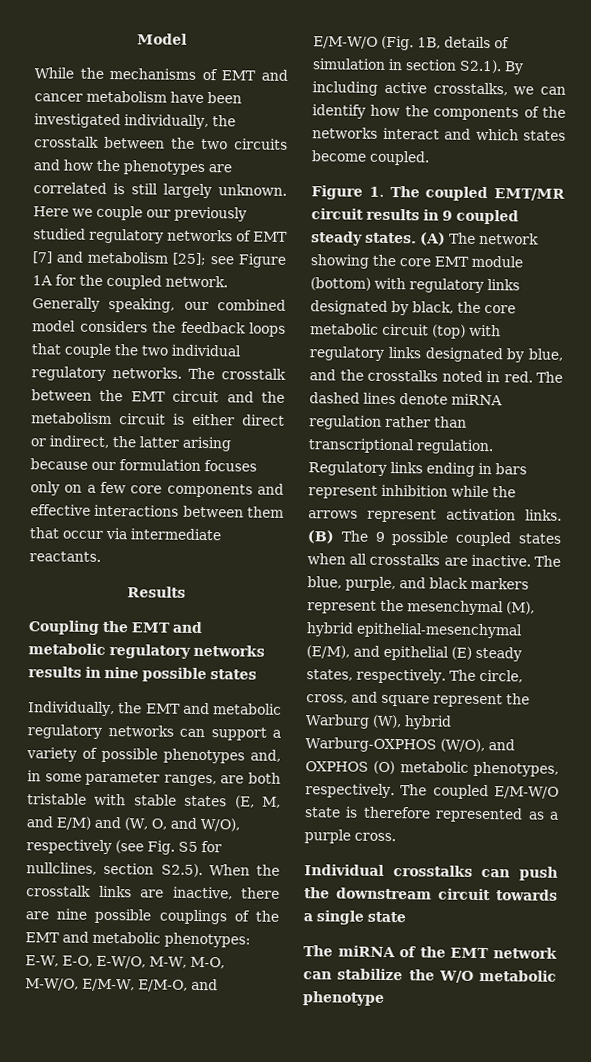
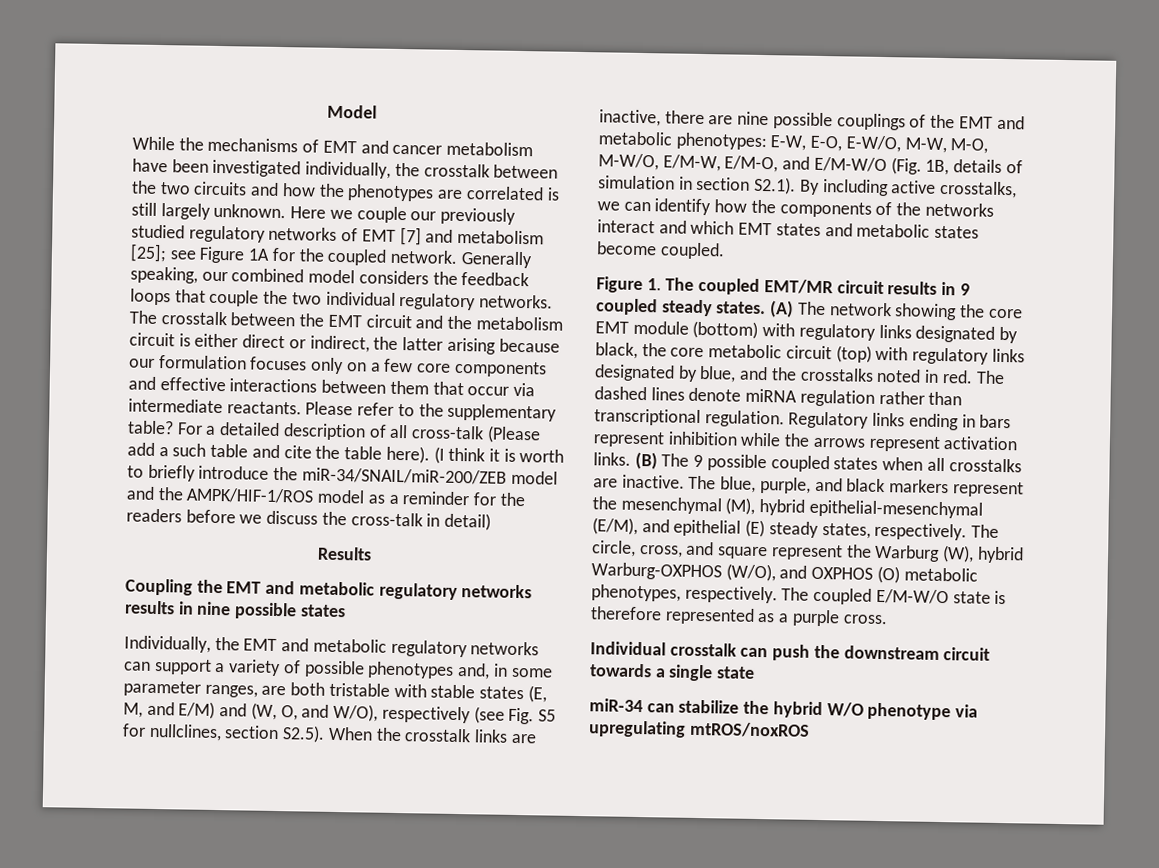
+ Please refer to the supplementary table? For a detailed description of all cross-talk (Please add a such table and cite the table here). (I think it is worth to briefly introduce the miR-34/SNAIL/miR-200/ZEB model and the AMPK/HIF-1/ROS model as a reminder for the readers before we discuss the cross-talk in detail)
- E-W, E-O, E-W/O, M-W, M-O, M-W/O, E/M-W, E/M-O, and E/M-W/O (Fig. 1B, details of simulation in section S2.1). By including active crosstalks, we can identify how the components of the networks interact and which states become coupled.
+ E-W, E-O, E-W/O, M-W, M-O, M-W/O, E/M-W, E/M-O, and E/M-W/O (Fig. 1B, details of simulation in section S2.1). By including active crosstalks, we can identify how the components of the networks interact and which EMT states and metabolic states become coupled.
- Individual crosstalks can push the downstream circuit towards a single state
+ Individual crosstalk can push the downstream circuit towards a single state
- The miRNA of the EMT network can stabilize the W/O metabolic phenotype
+ miR-34 can stabilize the hybrid W/O phenotype via upregulating mtROS/noxROS

